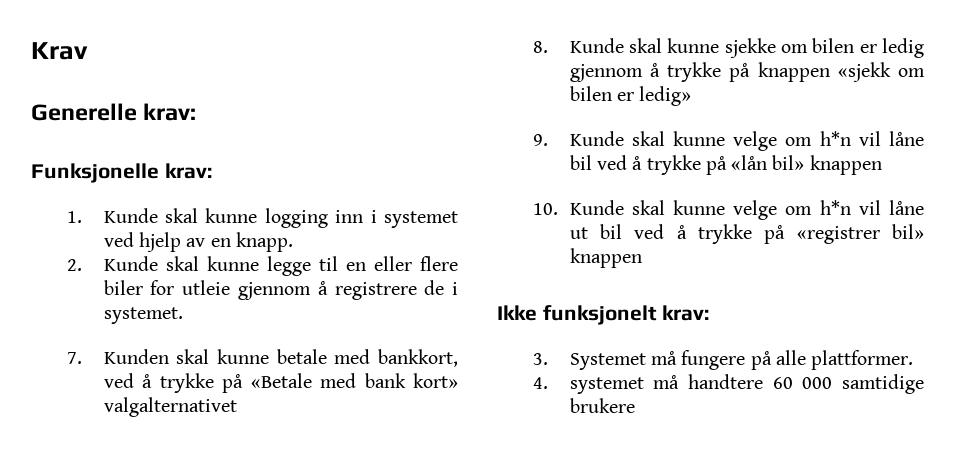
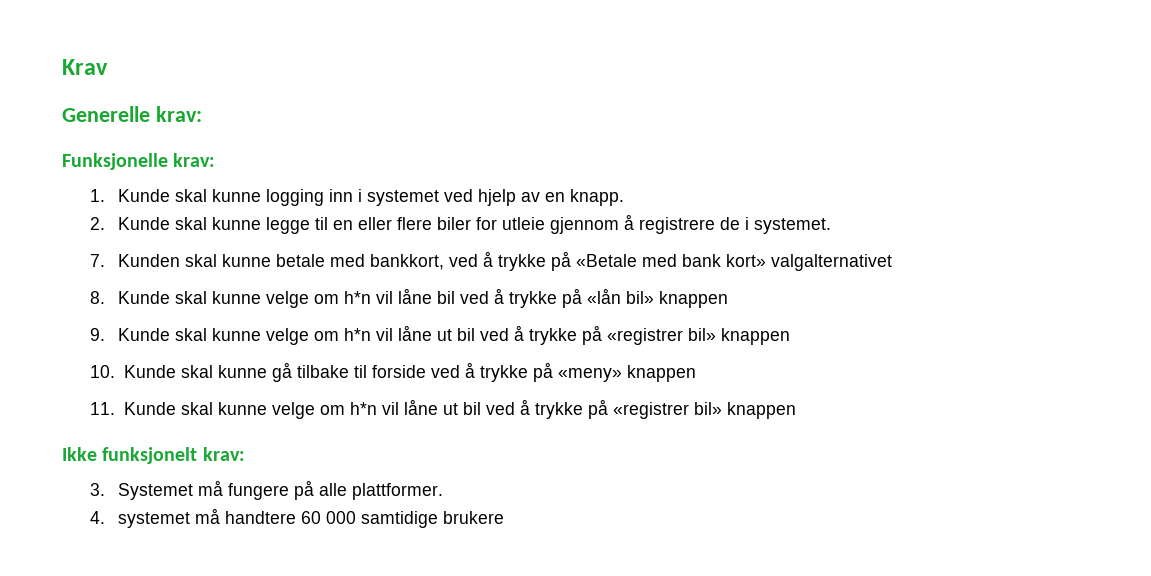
- 8. Kunde skal kunne sjekke om bilen er ledig gjennom å trykke på knappen «sjekk om bilen er ledig»
- 9. Kunde skal kunne velge om h*n vil låne bil ved å trykke på «lån bil» knappen
+ 8. Kunde skal kunne velge om h*n vil låne bil ved å trykke på «lån bil» knappen
- 10. Kunde skal kunne velge om h*n vil låne ut bil ved å trykke på «registrer bil» knappen
+ 9. Kunde skal kunne velge om h*n vil låne ut bil ved å trykke på «registrer bil» knappen
+ 10. Kunde skal kunne gå tilbake til forside ved å trykke på «meny» knappen
+ 11. Kunde skal kunne velge om h*n vil låne ut bil ved å trykke på «registrer bil» knappen

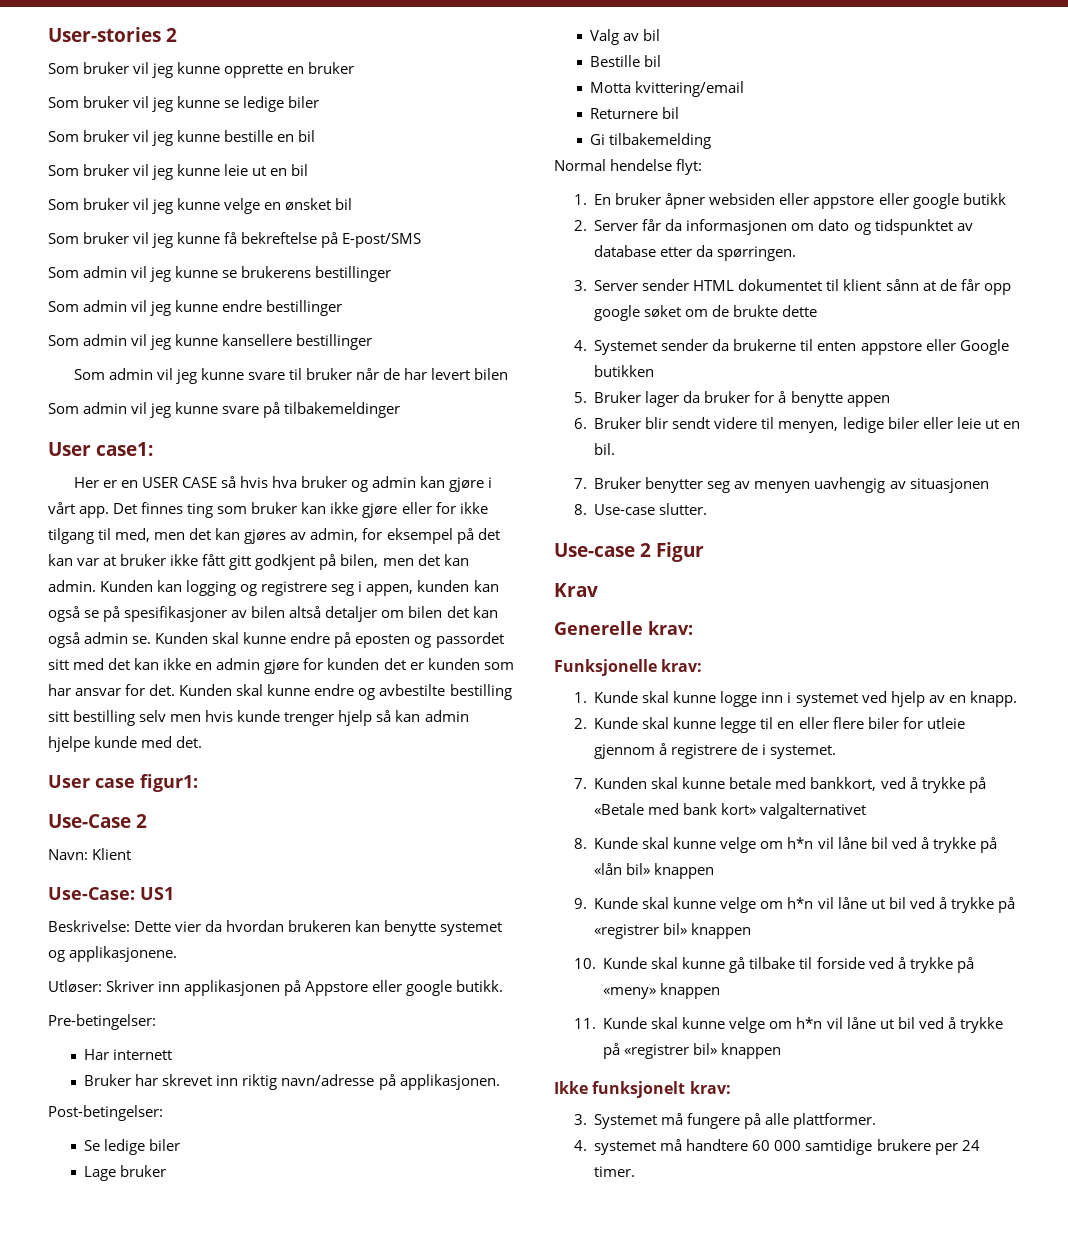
+ User-stories 2
+ Som bruker vil jeg kunne opprette en bruker
+ Som bruker vil jeg kunne se ledige biler
+ Som bruker vil jeg kunne bestille en bil
+ Som bruker vil jeg kunne leie ut en bil
+ Som bruker vil jeg kunne velge en ønsket bil
+ Som bruker vil jeg kunne få bekreftelse på E-post/SMS
+ Som admin vil jeg kunne se brukerens bestillinger
+ Som admin vil jeg kunne endre bestillinger
+ Som admin vil jeg kunne kansellere bestillinger
+ Som admin vil jeg kunne svare til bruker når de har levert bilen
+ Som admin vil jeg kunne svare på tilbakemeldinger
+ User case1:
+ Her er en USER CASE så hvis hva bruker og admin kan gjøre i vårt app. Det finnes ting som bruker kan ikke gjøre eller for ikke tilgang til med, men det kan gjøres av admin, for eksempel på det kan var at bruker ikke fått gitt godkjent på bilen, men det kan admin. Kunden kan logging og registrere seg i appen, kunden kan også se på spesifikasjoner av bilen altså detaljer om bilen det kan også admin se. Kunden skal kunne endre på eposten og passordet sitt med det kan ikke en admin gjøre for kunden det er kunden som har ansvar for det. Kunden skal kunne endre og avbestilte bestilling sitt bestilling selv men hvis kunde trenger hjelp så kan admin hjelpe kunde med det.
+ User case figur1:
+ Use-Case 2
+ Navn: Klient
+ Use-Case: US1
+ Beskrivelse: Dette vier da hvordan brukeren kan benytte systemet og applikasjonene.
+ Utløser: Skriver inn applikasjonen på Appstore eller google butikk.
+ Pre-betingelser:
+ Har internett
+ Bruker har skrevet inn riktig navn/adresse på applikasjonen.
+ Post-betingelser:
+ Se ledige biler
+ Lage bruker
+ Valg av bil
+ Bestille bil
+ Motta kvittering/email
+ Returnere bil
+ Gi tilbakemelding
+ Normal hendelse flyt:
+ 1. En bruker åpner websiden eller appstore eller google butikk
+ 2. Server får da informasjonen om dato og tidspunktet av database etter da spørringen.
+ 3. Server sender HTML dokumentet til klient sånn at de får opp google søket om de brukte dette
+ 4. Systemet sender da brukerne til enten appstore eller Google butikken
+ 5. Bruker lager da bruker for å benytte appen
+ 6. Bruker blir sendt videre til menyen, ledige biler eller leie ut en bil.
+ 7. Bruker benytter seg av menyen uavhengig av situasjonen
+ 8. Use-case slutter.
+ Use-case 2 Figur
- 1. Kunde skal kunne logging inn i systemet ved hjelp av en knapp.
+ 1. Kunde skal kunne logge inn i systemet ved hjelp av en knapp.
- 4. systemet må handtere 60 000 samtidige brukere
+ 4. systemet må handtere 60 000 samtidige brukere per 24 timer.

